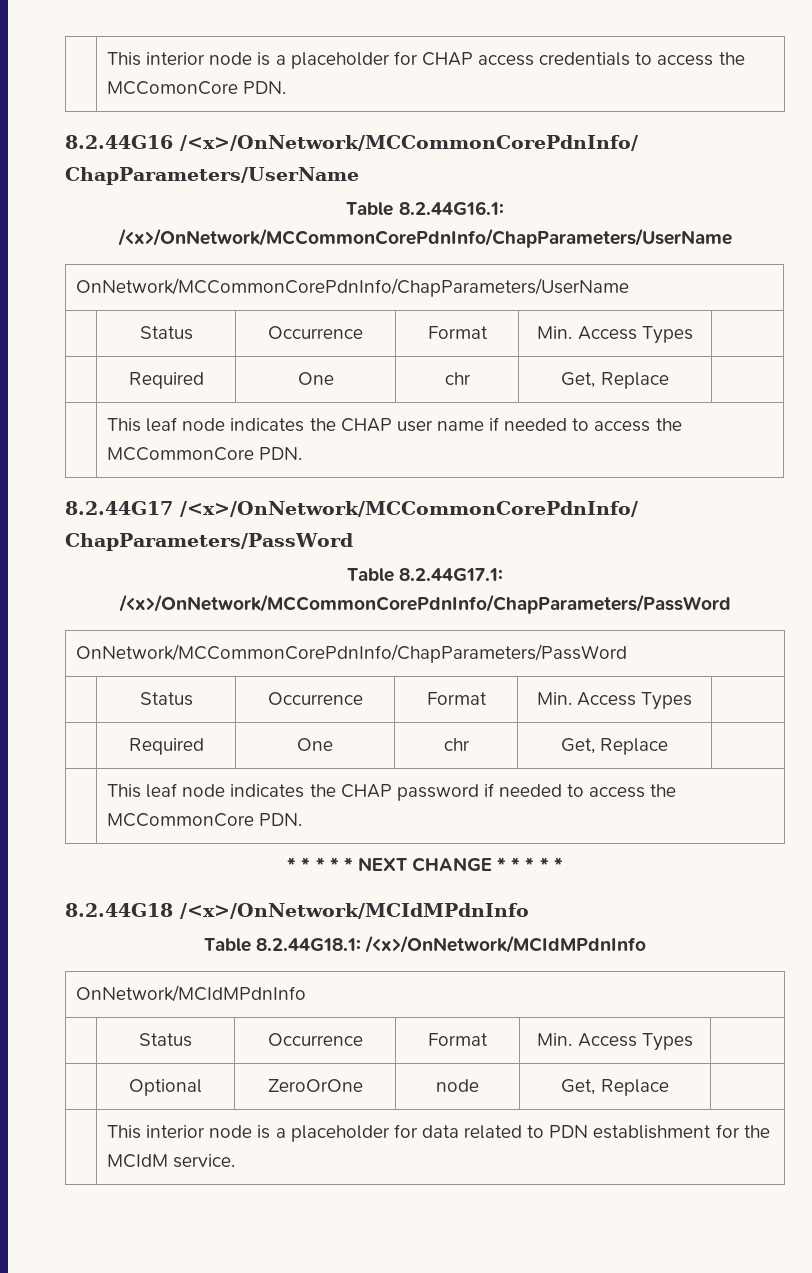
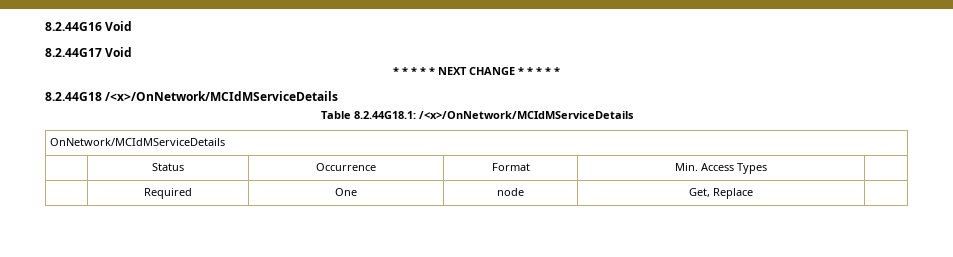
- | This interior node is a placeholder for CHAP access credentials to access the MCComonCore PDN.
- 8.2.44G16 /<x>/OnNetwork/MCCommonCorePdnInfo/
- ChapParameters/UserName
- Table 8.2.44G16.1: /<x>/OnNetwork/MCCommonCorePdnInfo/ChapParameters/UserName
- OnNetwork/MCCommonCorePdnInfo/ChapParameters/UserName
+ 8.2.44G16 Void
+ 8.2.44G17 Void
+ * * * * * NEXT CHANGE * * * * *
+ 8.2.44G18 /<x>/OnNetwork/MCIdMServiceDetails
+ Table 8.2.44G18.1: /<x>/OnNetwork/MCIdMServiceDetails
+ OnNetwork/MCIdMServiceDetails
  | Status | Occurrence | Format | Min. Access Types |
- | Required | One | chr | Get, Replace |
- | This leaf node indicates the CHAP user name if needed to access the MCCommonCore PDN.
- 8.2.44G17 /<x>/OnNetwork/MCCommonCorePdnInfo/
- ChapParameters/PassWord
- Table 8.2.44G17.1: /<x>/OnNetwork/MCCommonCorePdnInfo/ChapParameters/PassWord
- OnNetwork/MCCommonCorePdnInfo/ChapParameters/PassWord
- | Status | Occurrence | Format | Min. Access Types |
- | Required | One | chr | Get, Replace |
- | This leaf node indicates the CHAP password if needed to access the MCCommonCore PDN.
- * * * * * NEXT CHANGE * * * * *
- 8.2.44G18 /<x>/OnNetwork/MCIdMPdnInfo
- Table 8.2.44G18.1: /<x>/OnNetwork/MCIdMPdnInfo
- OnNetwork/MCIdMPdnInfo
- | Status | Occurrence | Format | Min. Access Types |
- | Optional | ZeroOrOne | node | Get, Replace |
- | This interior node is a placeholder for data related to PDN establishment for the MCIdM service.
+ | Required | One | node | Get, Replace |

